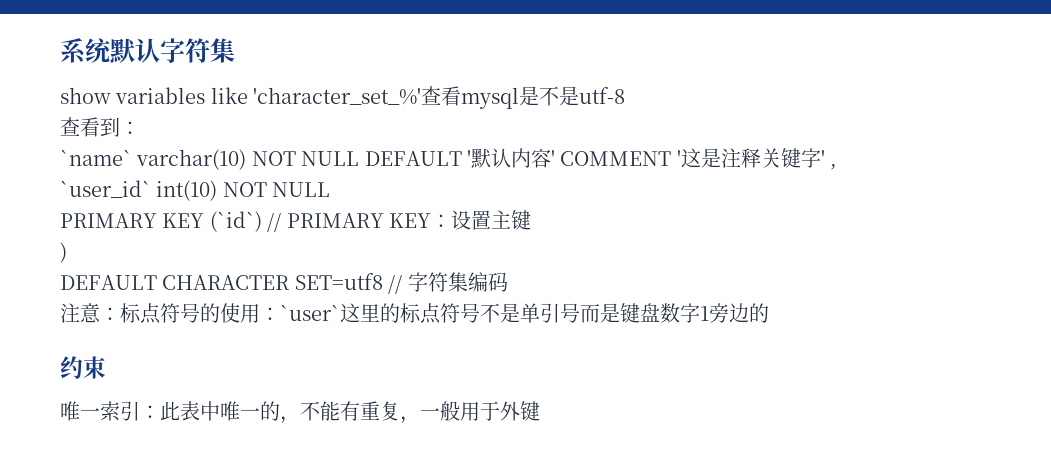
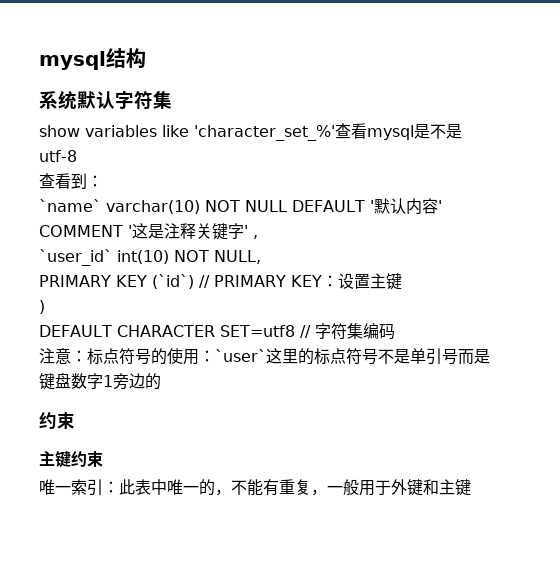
+ mysql结构
- `user_id` int(10) NOT NULL
+ `user_id` int(10) NOT NULL,
+ 主键约束
- 唯一索引：此表中唯一的，不能有重复，一般用于外键
+ 唯一索引：此表中唯一的，不能有重复，一般用于外键和主键

